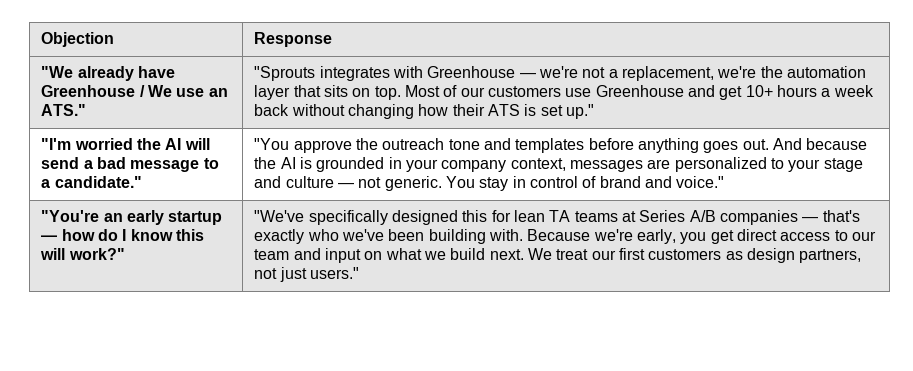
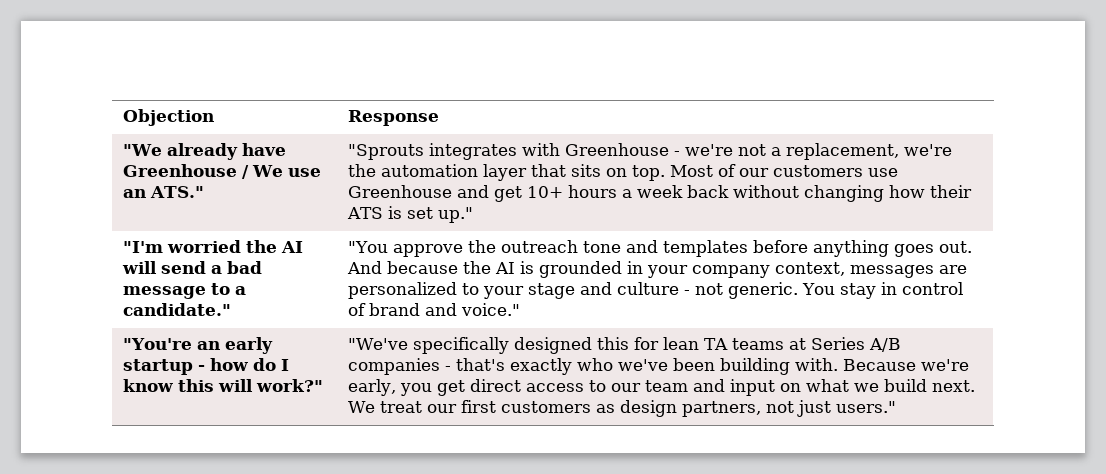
- "Sprouts integrates with Greenhouse — we're not a replacement, we're the automation layer that sits on top.
+ "Sprouts integrates with Greenhouse - we're not a replacement, we're the automation layer that sits on top.
- And because the AI is grounded in your company context, messages are personalized to your stage and culture — not generic.
+ And because the AI is grounded in your company context, messages are personalized to your stage and culture - not generic.
- "You're an early startup — how do I know this will work?"
+ "You're an early startup - how do I know this will work?"
- "We've specifically designed this for lean TA teams at Series A/B companies — that's exactly who we've been building with.
+ "We've specifically designed this for lean TA teams at Series A/B companies - that's exactly who we've been building with.

